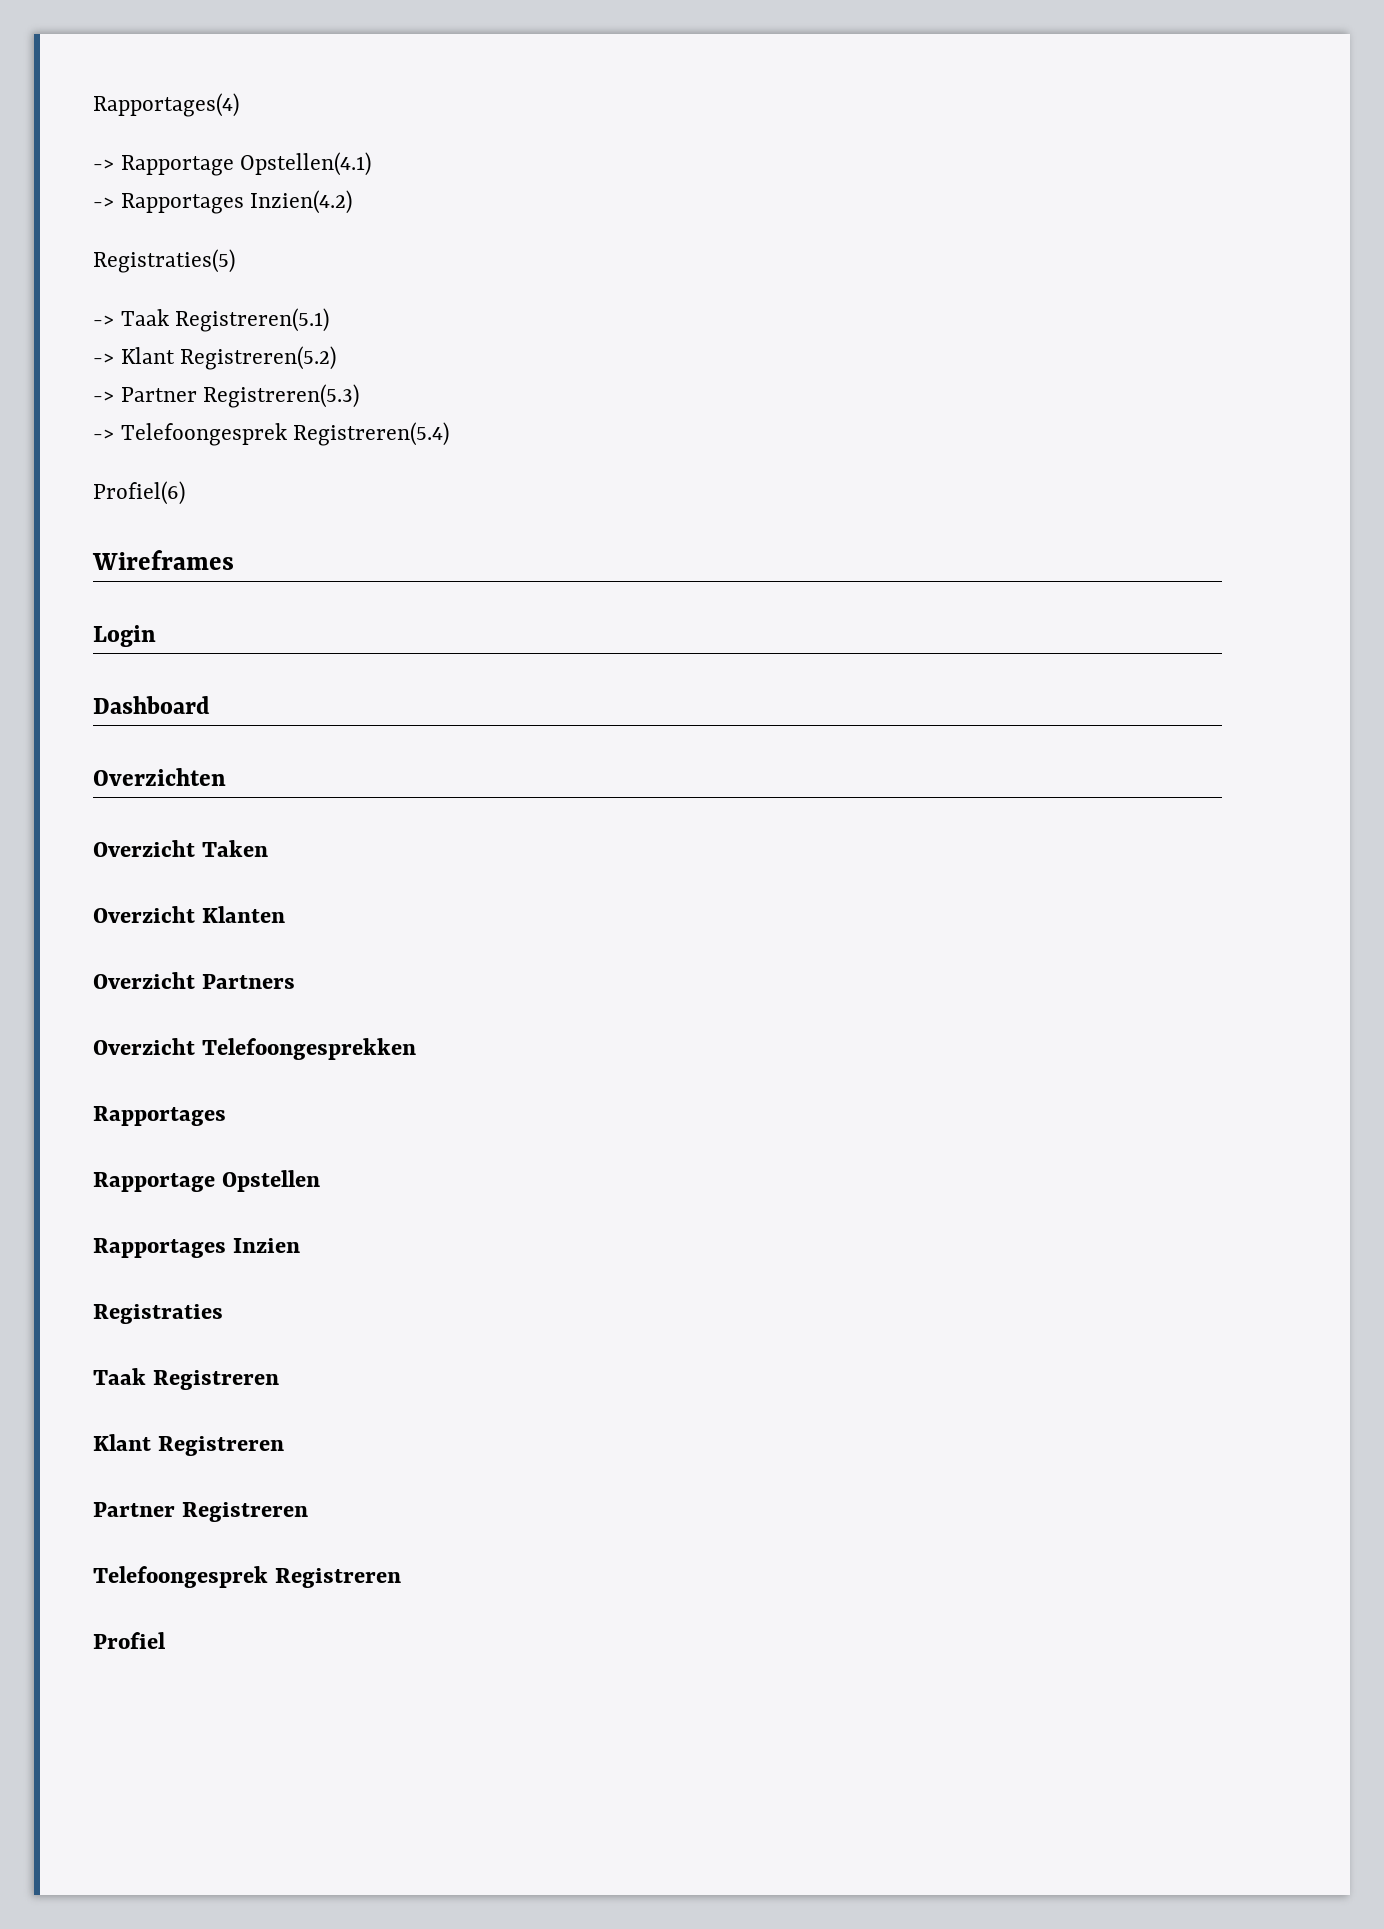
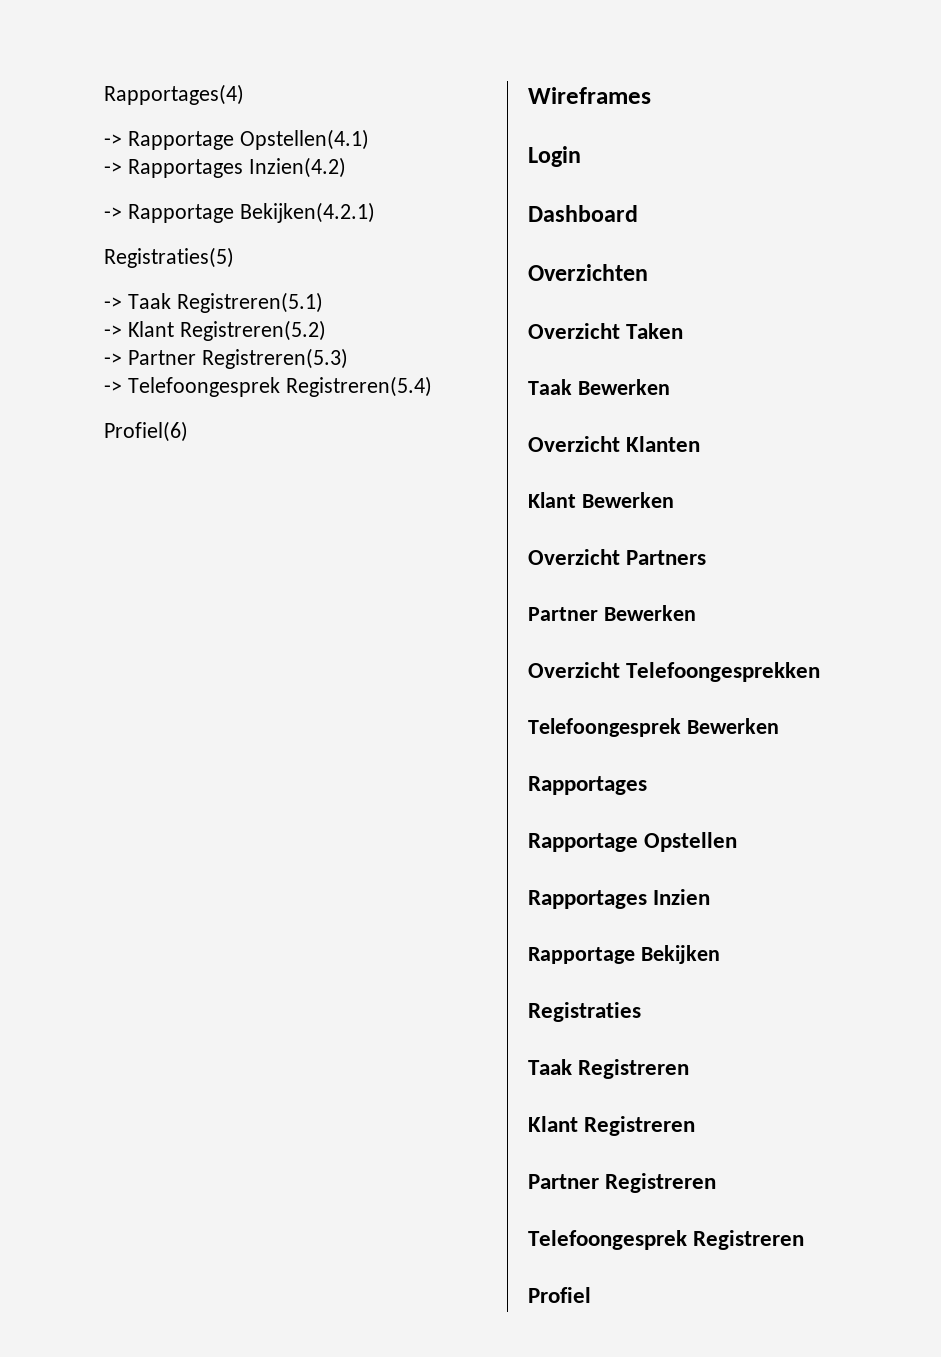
+ -> Rapportage Bekijken(4.2.1)
+ Taak Bewerken
+ Klant Bewerken
+ Partner Bewerken
+ Telefoongesprek Bewerken
+ Rapportage Bekijken

